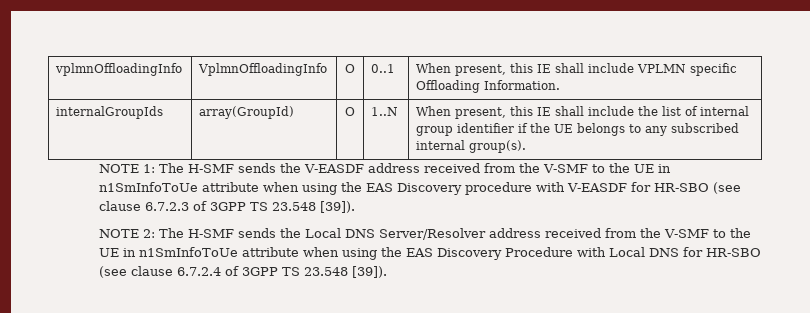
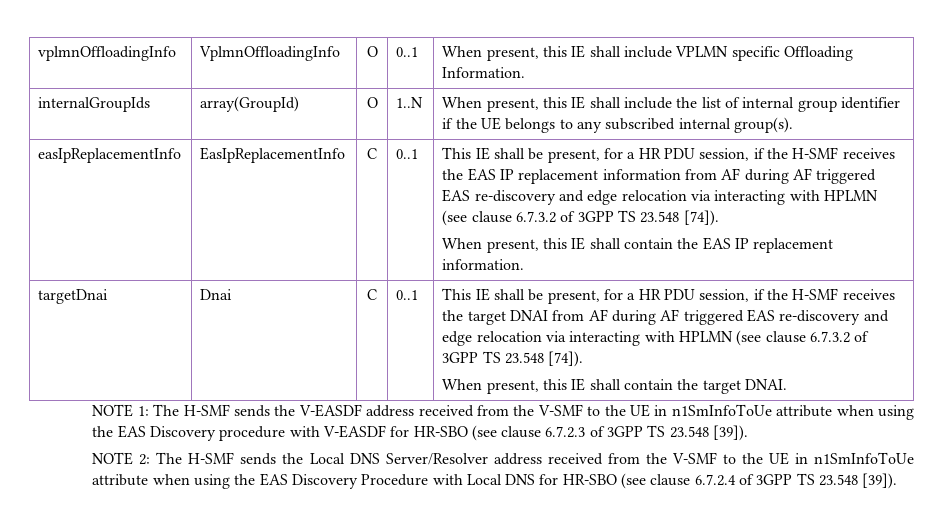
+ easIpReplacementInfo | EasIpReplacementInfo | C | 0..1 | This IE shall be present, for a HR PDU session, if the H-SMF receives the EAS IP replacement information from AF during AF triggered EAS re-discovery and edge relocation via interacting with HPLMN (see clause 6.7.3.2 of 3GPP TS 23.548 [74]).
+ When present, this IE shall contain the EAS IP replacement information.
+ targetDnai | Dnai | C | 0..1 | This IE shall be present, for a HR PDU session, if the H-SMF receives the target DNAI from AF during AF triggered EAS re-discovery and edge relocation via interacting with HPLMN (see clause 6.7.3.2 of 3GPP TS 23.548 [74]).
+ When present, this IE shall contain the target DNAI.

